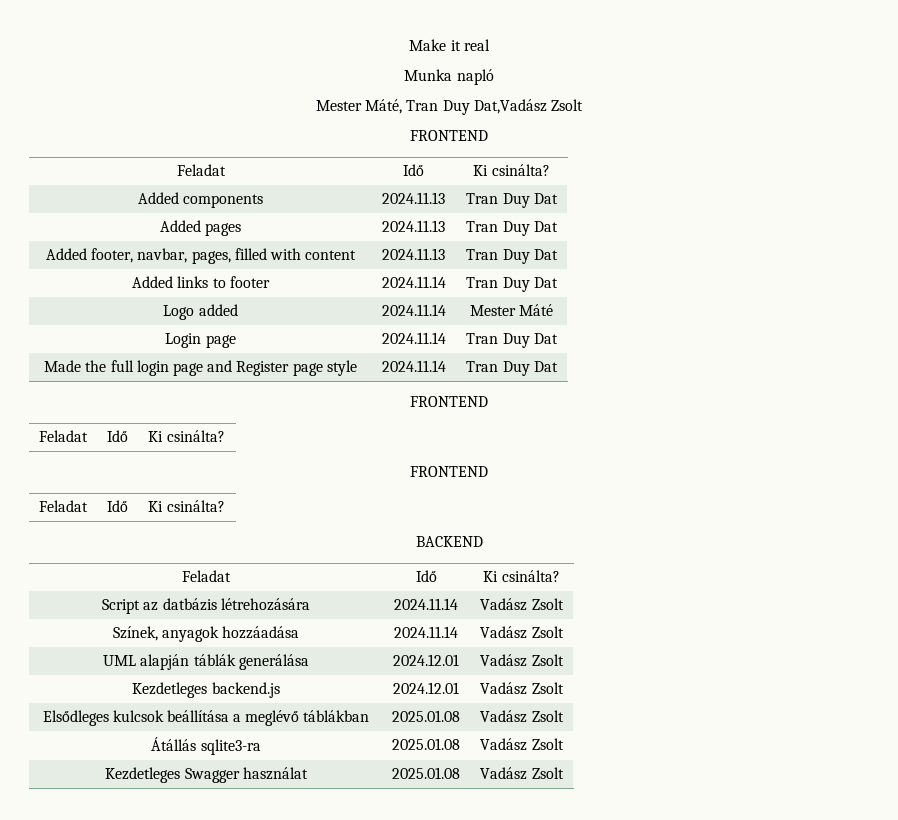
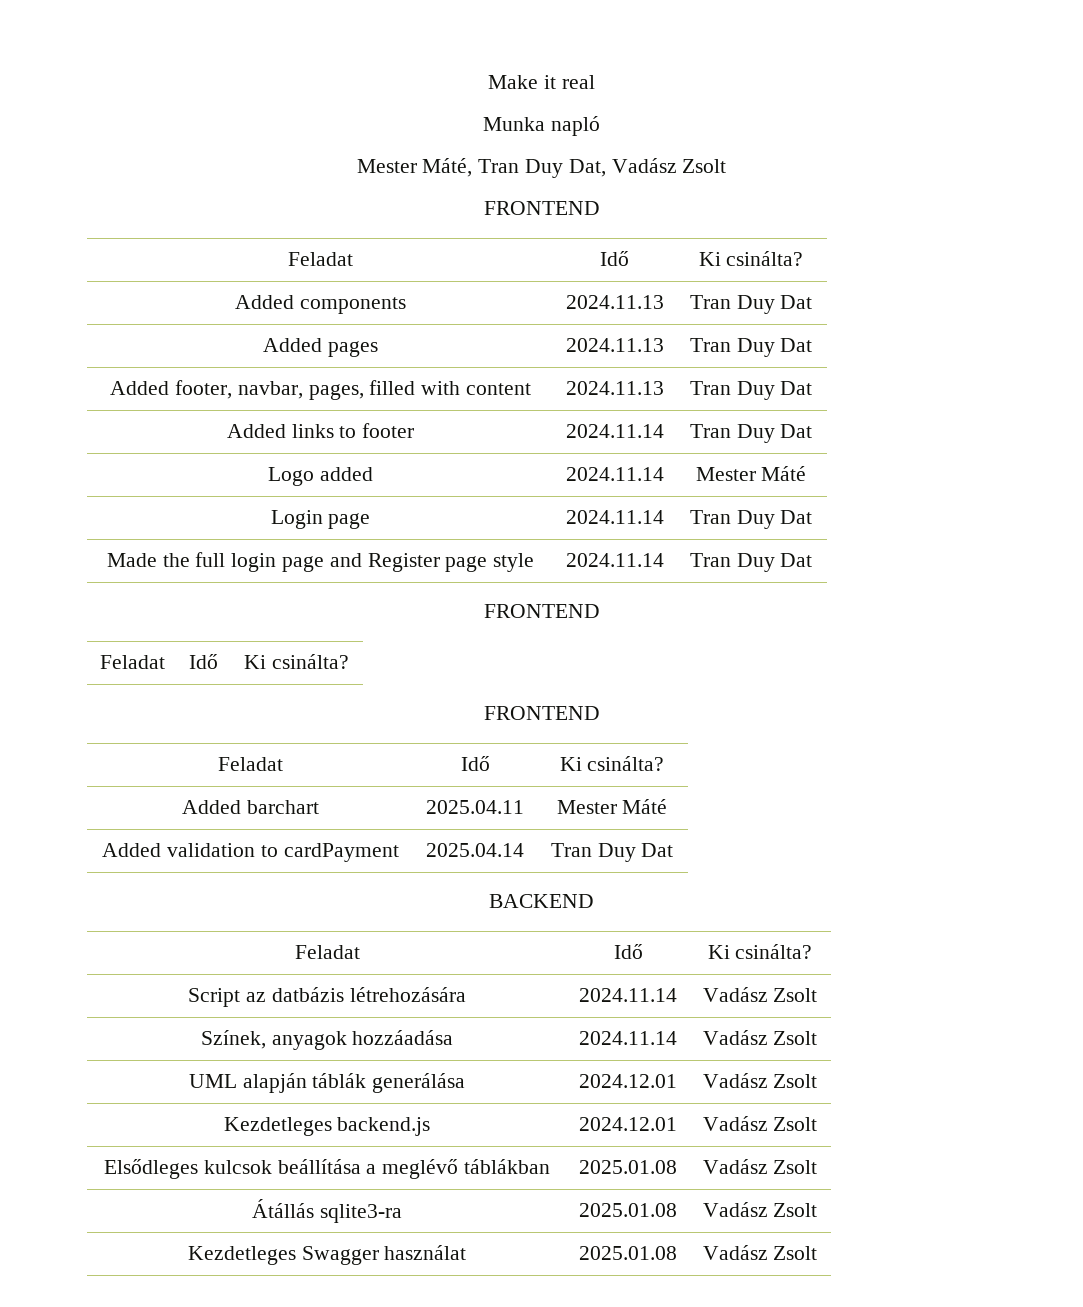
- Mester Máté, Tran Duy Dat,Vadász Zsolt
+ Mester Máté, Tran Duy Dat, Vadász Zsolt
+ Added barchart | 2025.04.11 | Mester Máté
+ Added validation to cardPayment | 2025.04.14 | Tran Duy Dat

